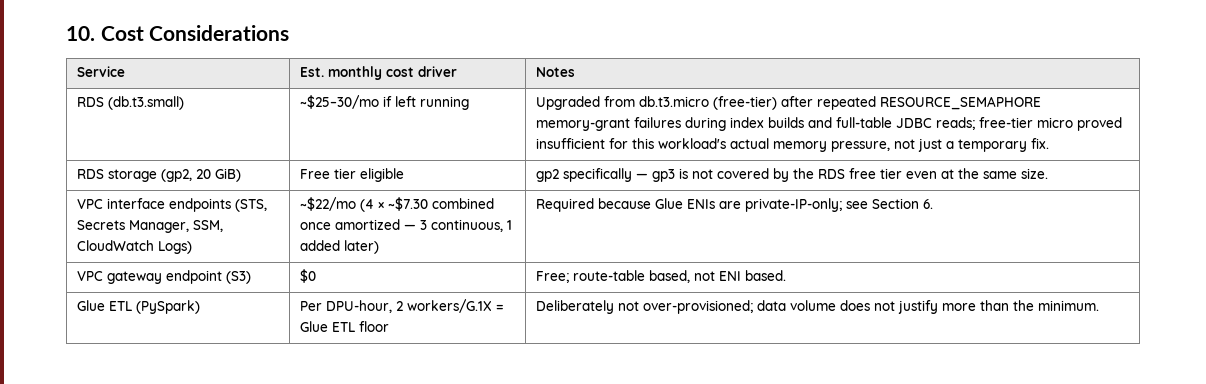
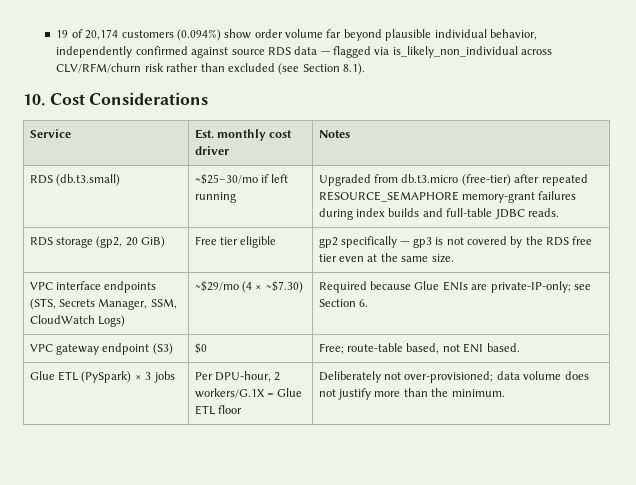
+ 19 of 20,174 customers (0.094%) show order volume far beyond plausible individual behavior, independently confirmed against source RDS data — flagged via is_likely_non_individual across CLV/RFM/churn risk rather than excluded (see Section 8.1).
- RDS (db.t3.small) | ~$25–30/mo if left running | Upgraded from db.t3.micro (free-tier) after repeated RESOURCE_SEMAPHORE memory-grant failures during index builds and full-table JDBC reads; free-tier micro proved insufficient for this workload's actual memory pressure, not just a temporary fix.
+ RDS (db.t3.small) | ~$25–30/mo if left running | Upgraded from db.t3.micro (free-tier) after repeated RESOURCE_SEMAPHORE memory-grant failures during index builds and full-table JDBC reads.
- VPC interface endpoints (STS, Secrets Manager, SSM, CloudWatch Logs) | ~$22/mo (4 × ~$7.30 combined once amortized — 3 continuous, 1 added later) | Required because Glue ENIs are private-IP-only; see Section 6.
+ VPC interface endpoints (STS, Secrets Manager, SSM, CloudWatch Logs) | ~$29/mo (4 × ~$7.30) | Required because Glue ENIs are private-IP-only; see Section 6.
- Glue ETL (PySpark) | Per DPU-hour, 2 workers/G.1X = Glue ETL floor | Deliberately not over-provisioned; data volume does not justify more than the minimum.
+ Glue ETL (PySpark) × 3 jobs | Per DPU-hour, 2 workers/G.1X = Glue ETL floor | Deliberately not over-provisioned; data volume does not justify more than the minimum.

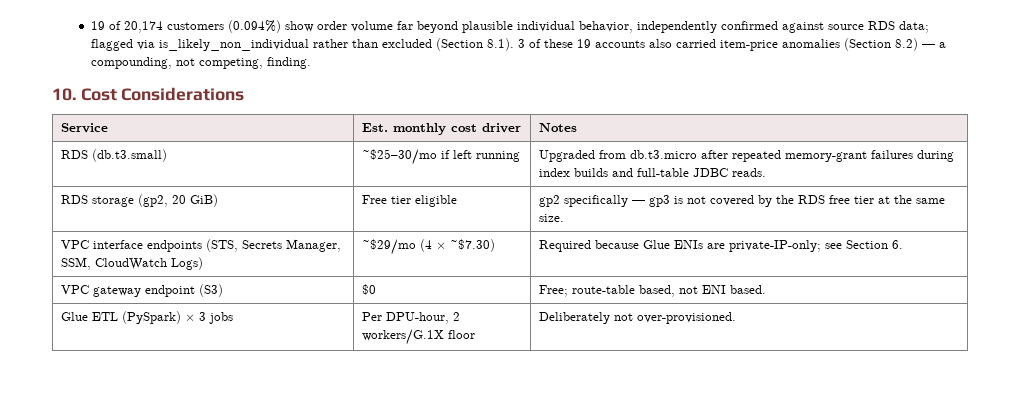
- 19 of 20,174 customers (0.094%) show order volume far beyond plausible individual behavior, independently confirmed against source RDS data — flagged via is_likely_non_individual across CLV/RFM/churn risk rather than excluded (see Section 8.1).
+ 19 of 20,174 customers (0.094%) show order volume far beyond plausible individual behavior, independently confirmed against source RDS data; flagged via is_likely_non_individual rather than excluded (Section 8.1). 3 of these 19 accounts also carried item-price anomalies (Section 8.2) — a compounding, not competing, finding.
- RDS (db.t3.small) | ~$25–30/mo if left running | Upgraded from db.t3.micro (free-tier) after repeated RESOURCE_SEMAPHORE memory-grant failures during index builds and full-table JDBC reads.
+ RDS (db.t3.small) | ~$25–30/mo if left running | Upgraded from db.t3.micro after repeated memory-grant failures during index builds and full-table JDBC reads.
- RDS storage (gp2, 20 GiB) | Free tier eligible | gp2 specifically — gp3 is not covered by the RDS free tier even at the same size.
+ RDS storage (gp2, 20 GiB) | Free tier eligible | gp2 specifically — gp3 is not covered by the RDS free tier at the same size.
- Glue ETL (PySpark) × 3 jobs | Per DPU-hour, 2 workers/G.1X = Glue ETL floor | Deliberately not over-provisioned; data volume does not justify more than the minimum.
+ Glue ETL (PySpark) × 3 jobs | Per DPU-hour, 2 workers/G.1X floor | Deliberately not over-provisioned.

